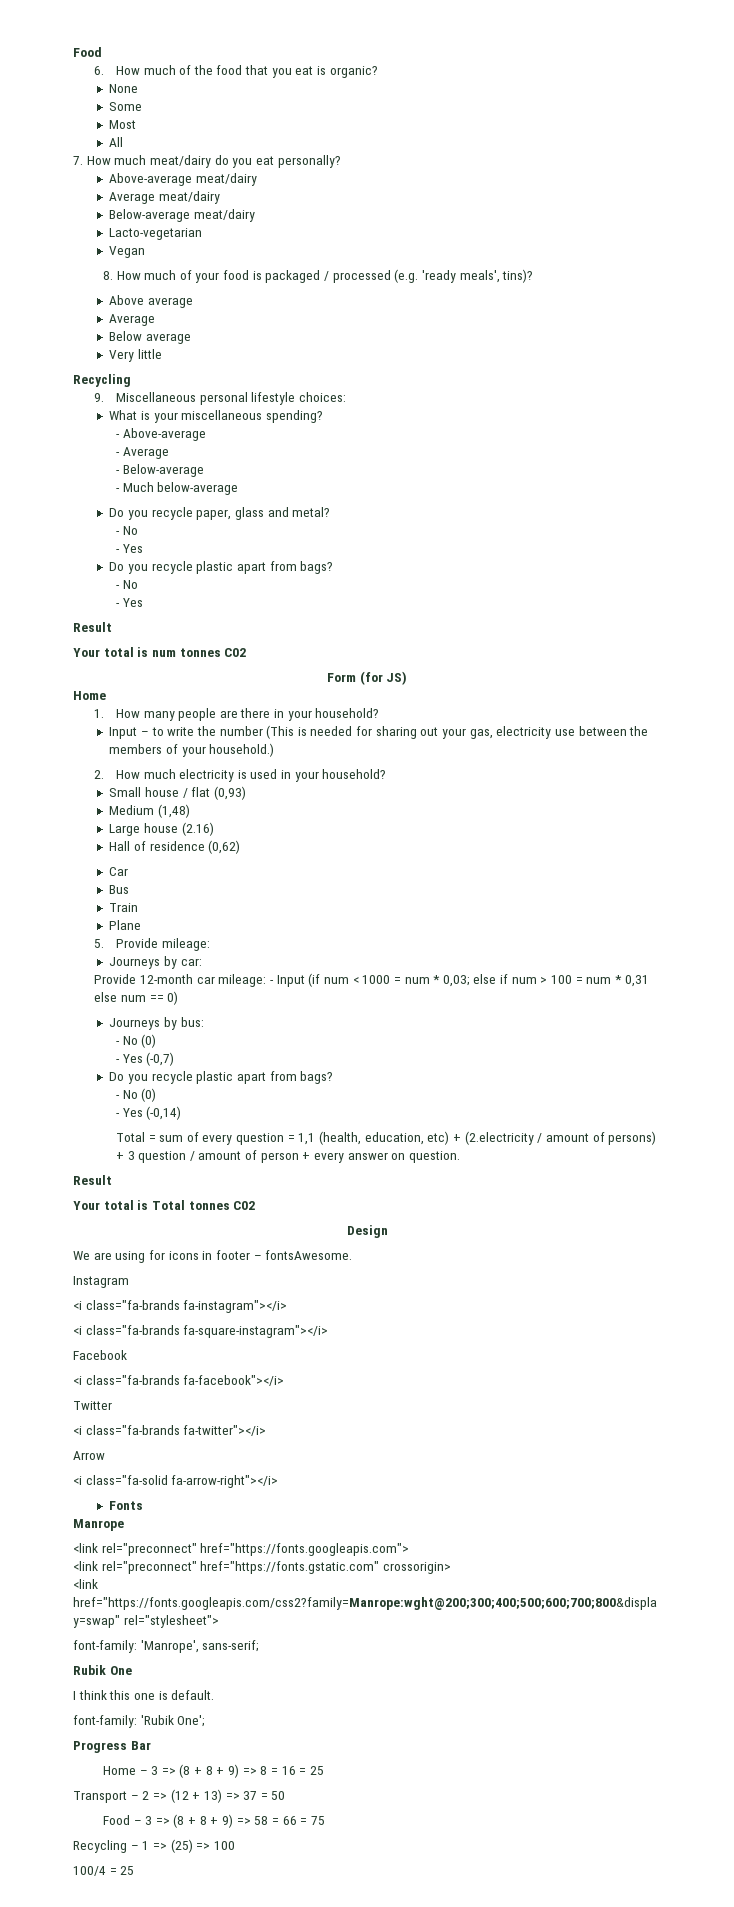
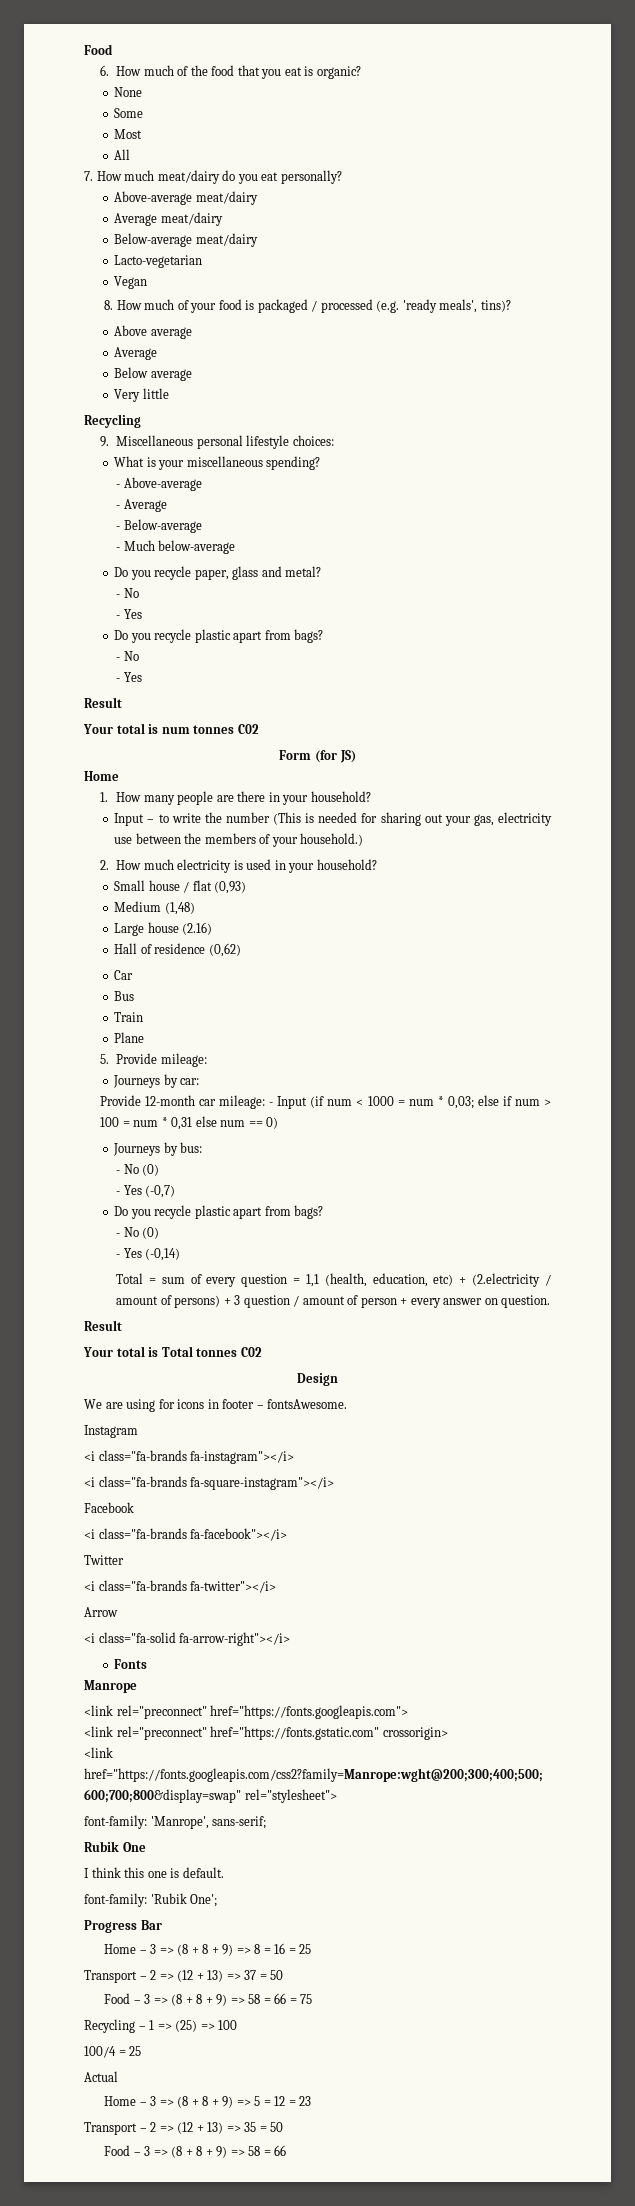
+ Actual
+ Home – 3 => (8 + 8 + 9) => 5 = 12 = 23
+ Transport – 2 => (12 + 13) => 35 = 50
+ Food – 3 => (8 + 8 + 9) => 58 = 66

